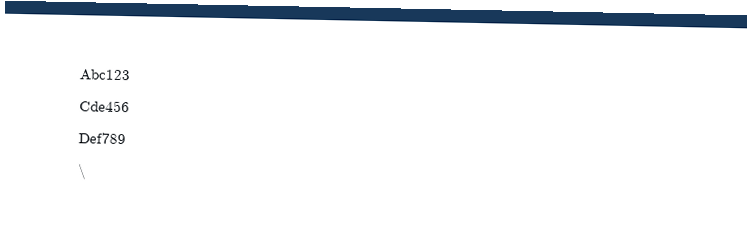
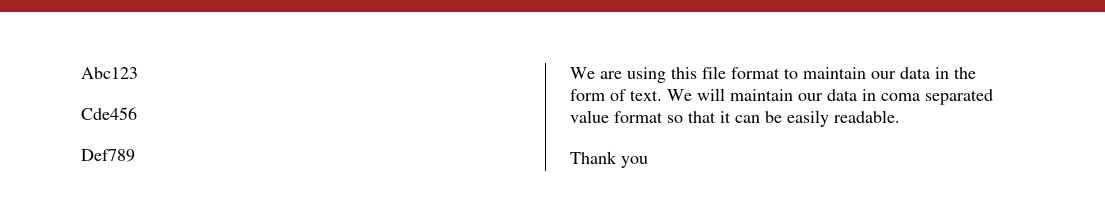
- \
+ We are using this file format to maintain our data in the form of text. We will maintain our data in coma separated value format so that it can be easily readable.
+ Thank you

